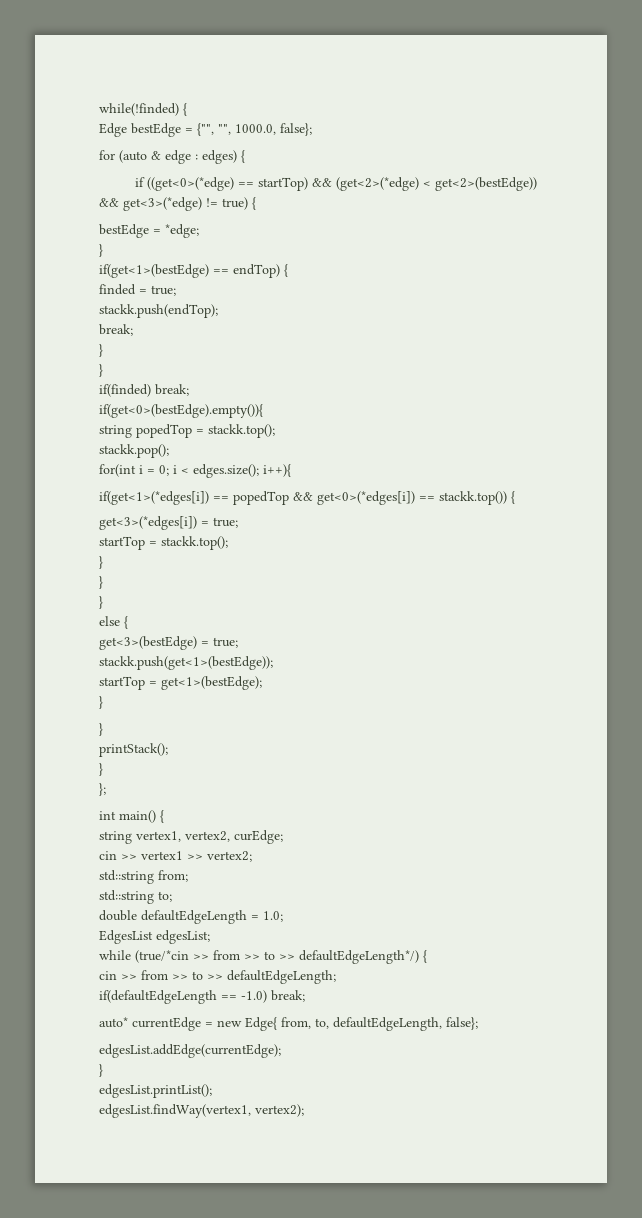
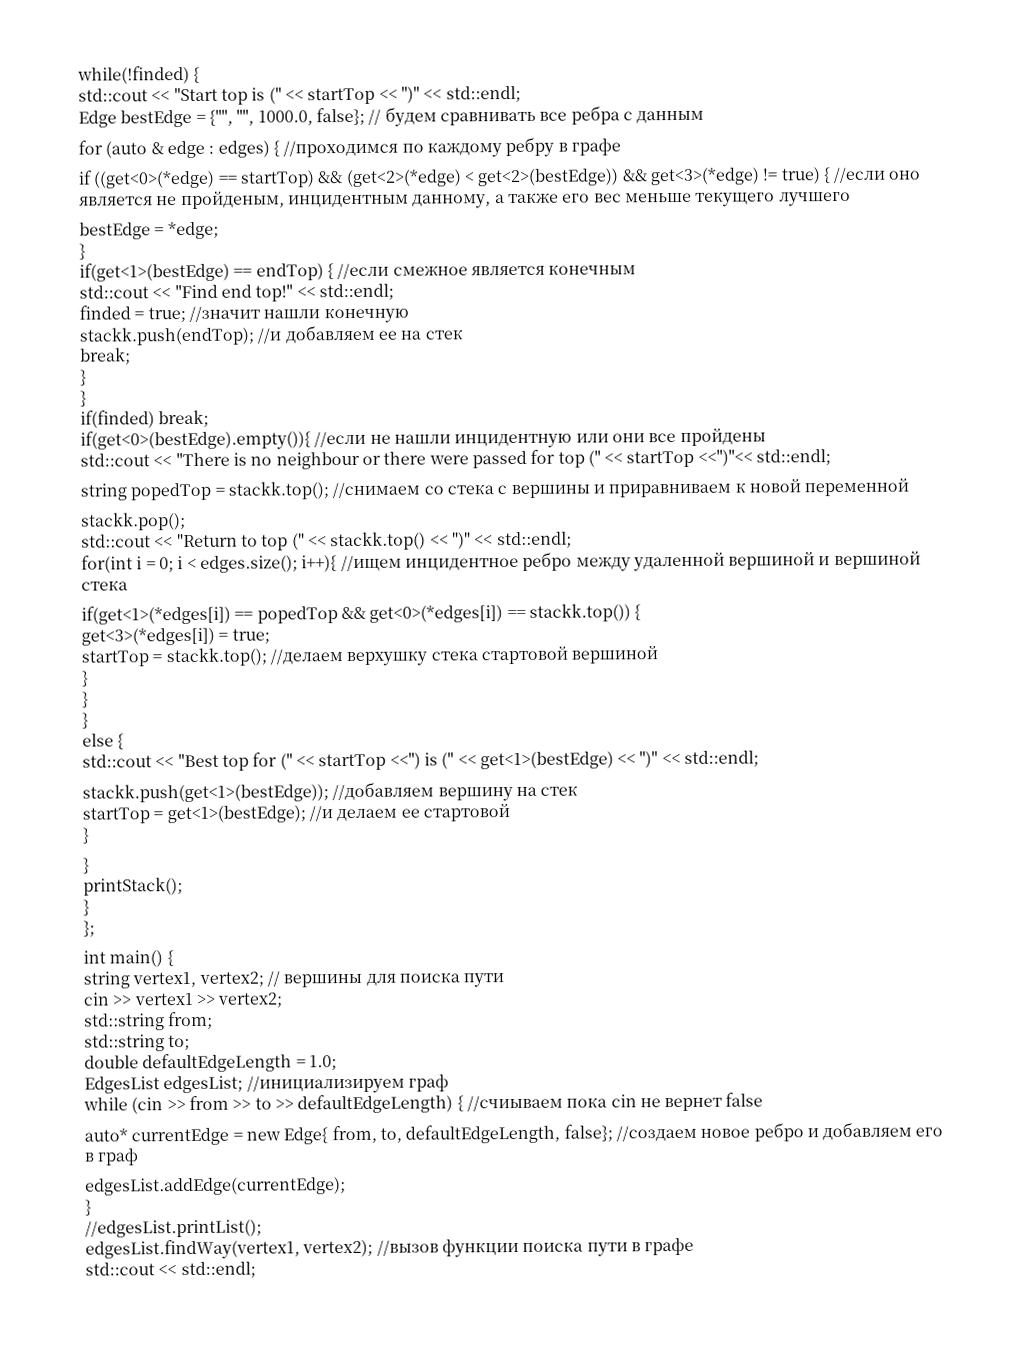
+ std::cout << "Start top is (" << startTop << ")" << std::endl;
- Edge bestEdge = {"", "", 1000.0, false};
+ Edge bestEdge = {"", "", 1000.0, false}; // будем сравнивать все ребра с данным
- for (auto & edge : edges) {
+ for (auto & edge : edges) { //проходимся по каждому ребру в графе
- if ((get<0>(*edge) == startTop) && (get<2>(*edge) < get<2>(bestEdge)) && get<3>(*edge) != true) {
+ if ((get<0>(*edge) == startTop) && (get<2>(*edge) < get<2>(bestEdge)) && get<3>(*edge) != true) { //если оно является не пройденым, инцидентным данному, а также его вес меньше текущего лучшего
- if(get<1>(bestEdge) == endTop) {
- finded = true;
- stackk.push(endTop);
+ if(get<1>(bestEdge) == endTop) { //если смежное является конечным
+ std::cout << "Find end top!" << std::endl;
+ finded = true; //значит нашли конечную
+ stackk.push(endTop); //и добавляем ее на стек
- if(get<0>(bestEdge).empty()){
- string popedTop = stackk.top();
+ if(get<0>(bestEdge).empty()){ //если не нашли инцидентную или они все пройдены
+ std::cout << "There is no neighbour or there were passed for top (" << startTop <<")"<< std::endl;
+ string popedTop = stackk.top(); //снимаем со стека с вершины и приравниваем к новой переменной
  stackk.pop();
+ std::cout << "Return to top (" << stackk.top() << ")" << std::endl;
- for(int i = 0; i < edges.size(); i++){
+ for(int i = 0; i < edges.size(); i++){ //ищем инцидентное ребро между удаленной вершиной и вершиной стека
- startTop = stackk.top();
+ startTop = stackk.top(); //делаем верхушку стека стартовой вершиной
- get<3>(bestEdge) = true;
- stackk.push(get<1>(bestEdge));
+ std::cout << "Best top for (" << startTop <<") is (" << get<1>(bestEdge) << ")" << std::endl;
+ stackk.push(get<1>(bestEdge)); //добавляем вершину на стек
- startTop = get<1>(bestEdge);
+ startTop = get<1>(bestEdge); //и делаем ее стартовой
- string vertex1, vertex2, curEdge;
+ string vertex1, vertex2; // вершины для поиска пути
- EdgesList edgesList;
+ EdgesList edgesList; //инициализируем граф
- while (true/*cin >> from >> to >> defaultEdgeLength*/) {
- cin >> from >> to >> defaultEdgeLength;
- if(defaultEdgeLength == -1.0) break;
+ while (cin >> from >> to >> defaultEdgeLength) { //счиываем пока cin не вернет false
- auto* currentEdge = new Edge{ from, to, defaultEdgeLength, false};
+ auto* currentEdge = new Edge{ from, to, defaultEdgeLength, false}; //создаем новое ребро и добавляем его в граф
- edgesList.printList();
+ //edgesList.printList();
- edgesList.findWay(vertex1, vertex2);
+ edgesList.findWay(vertex1, vertex2); //вызов функции поиска пути в графе
+ std::cout << std::endl;

